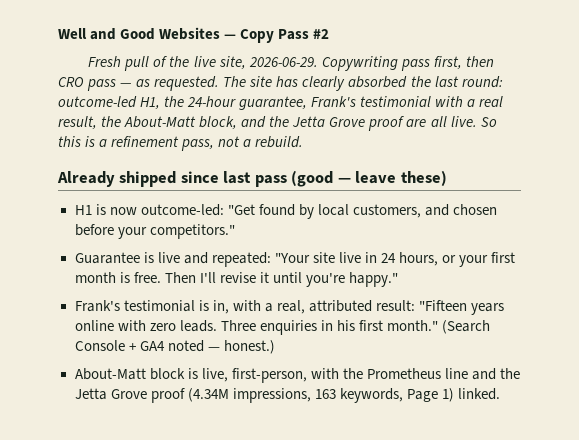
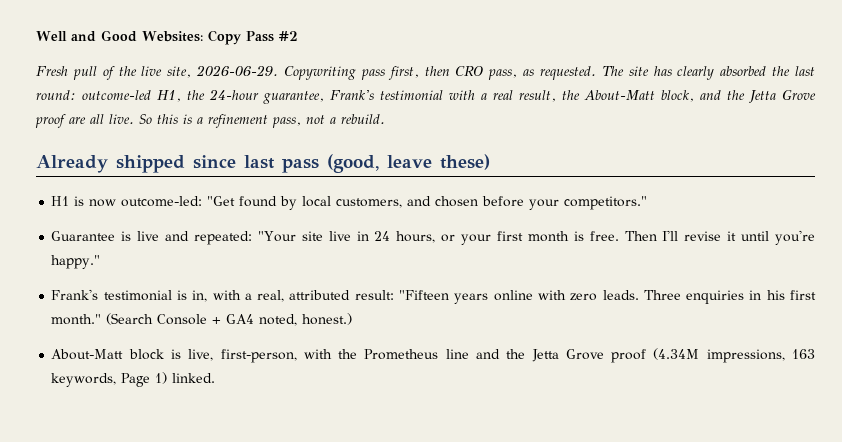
- Well and Good Websites — Copy Pass #2
+ Well and Good Websites: Copy Pass #2
- Copywriting pass first, then CRO pass — as requested.
+ Copywriting pass first, then CRO pass, as requested.
- Already shipped since last pass (good — leave these)
+ Already shipped since last pass (good, leave these)
- (Search Console + GA4 noted — honest.)
+ (Search Console + GA4 noted, honest.)

